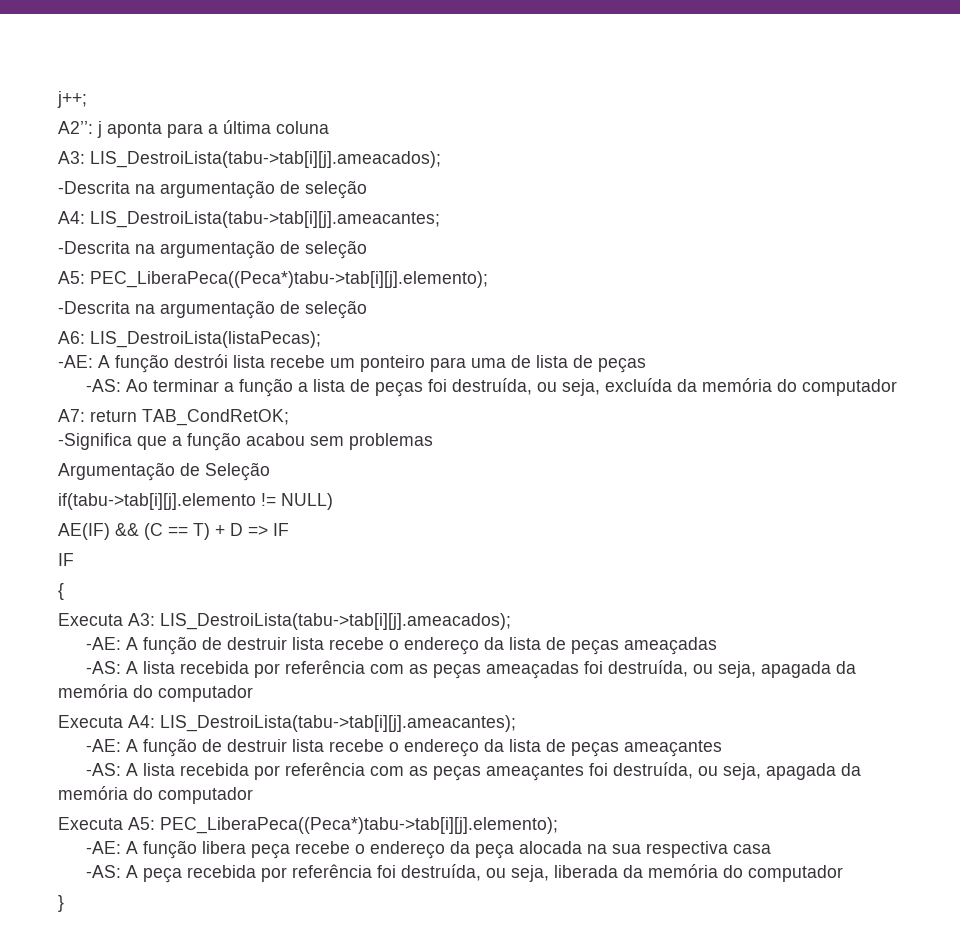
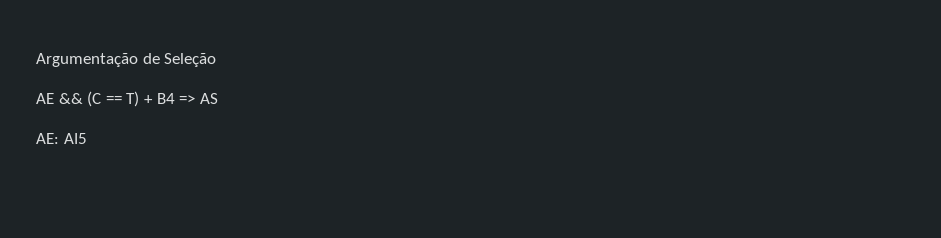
- j++;
- A2’’: j aponta para a última coluna
- A3: LIS_DestroiLista(tabu->tab[i][j].ameacados);
- -Descrita na argumentação de seleção
- A4: LIS_DestroiLista(tabu->tab[i][j].ameacantes;
- -Descrita na argumentação de seleção
- A5: PEC_LiberaPeca((Peca*)tabu->tab[i][j].elemento);
- -Descrita na argumentação de seleção
- A6: LIS_DestroiLista(listaPecas);
- -AE: A função destrói lista recebe um ponteiro para uma de lista de peças
- -AS: Ao terminar a função a lista de peças foi destruída, ou seja, excluída da memória do computador
- A7: return TAB_CondRetOK;
- -Significa que a função acabou sem problemas
- if(tabu->tab[i][j].elemento != NULL)
- AE(IF) && (C == T) + D => IF
- IF
- {
- Executa A3: LIS_DestroiLista(tabu->tab[i][j].ameacados);
- -AE: A função de destruir lista recebe o endereço da lista de peças ameaçadas
- -AS: A lista recebida por referência com as peças ameaçadas foi destruída, ou seja, apagada da memória do computador
- Executa A4: LIS_DestroiLista(tabu->tab[i][j].ameacantes);
- -AE: A função de destruir lista recebe o endereço da lista de peças ameaçantes
- -AS: A lista recebida por referência com as peças ameaçantes foi destruída, ou seja, apagada da memória do computador
- Executa A5: PEC_LiberaPeca((Peca*)tabu->tab[i][j].elemento);
- -AE: A função libera peça recebe o endereço da peça alocada na sua respectiva casa
- -AS: A peça recebida por referência foi destruída, ou seja, liberada da memória do computador
- }
+ AE && (C == T) + B4 => AS
+ AE: AI5

